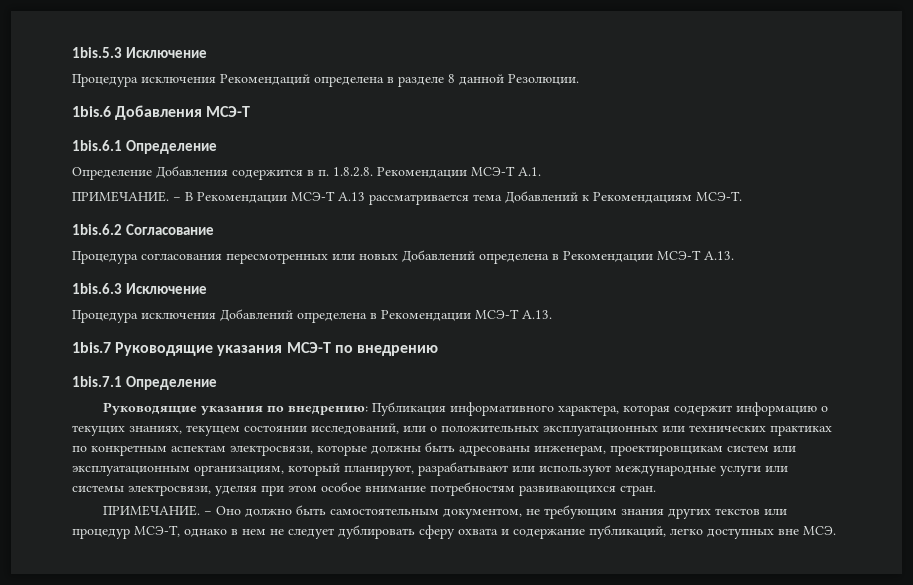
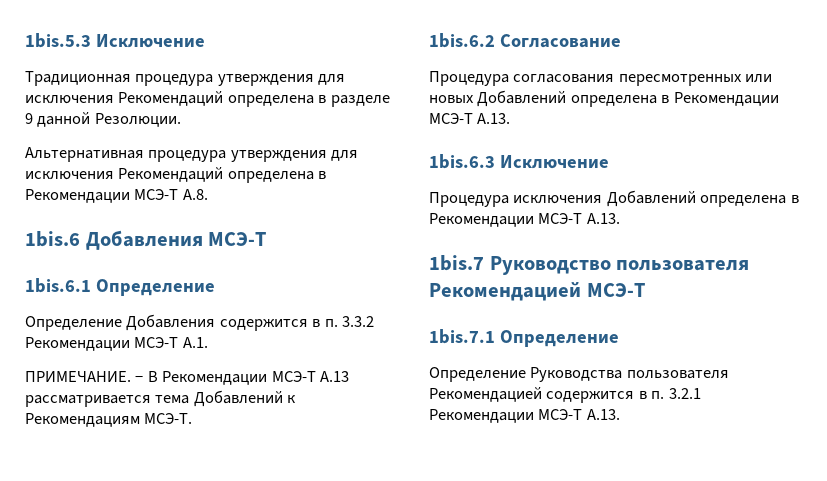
- Процедура исключения Рекомендаций определена в разделе 8 данной Резолюции.
+ Традиционная процедура утверждения для исключения Рекомендаций определена в разделе 9 данной Резолюции.
+ Альтернативная процедура утверждения для исключения Рекомендаций определена в Рекомендации МСЭ-T A.8.
- Определение Добавления содержится в п. 1.8.2.8. Рекомендации МСЭ-Т А.1.
+ Определение Добавления содержится в п. 3.3.2 Рекомендации МСЭ-Т А.1.
- 1bis.7 Руководящие указания МСЭ-Т по внедрению
+ 1bis.7 Руководство пользователя Рекомендацией МСЭ-Т
- Руководящие указания по внедрению: Публикация информативного характера, которая содержит информацию о текущих знаниях, текущем состоянии исследований, или о положительных эксплуатационных или технических практиках по конкретным аспектам электросвязи, которые должны быть адресованы инженерам, проектировщикам систем или эксплуатационным организациям, который планируют, разрабатывают или используют международные услуги или системы электросвязи, уделяя при этом особое внимание потребностям развивающихся стран.
- ПРИМЕЧАНИЕ. − Оно должно быть самостоятельным документом, не требующим знания других текстов или процедур МСЭ-Т, однако в нем не следует дублировать сферу охвата и содержание публикаций, легко доступных вне МСЭ.
+ Определение Руководства пользователя Рекомендацией содержится в п. 3.2.1 Рекомендации МСЭ-Т A.13.

